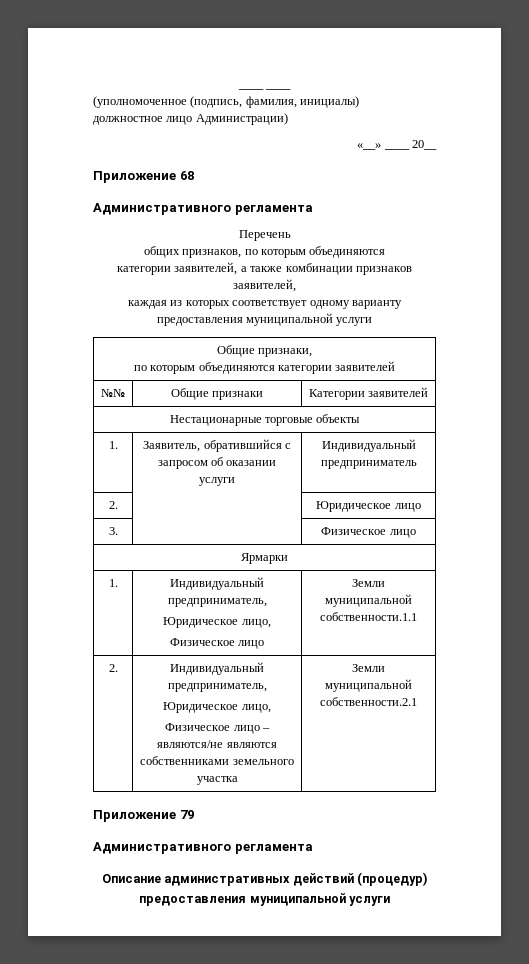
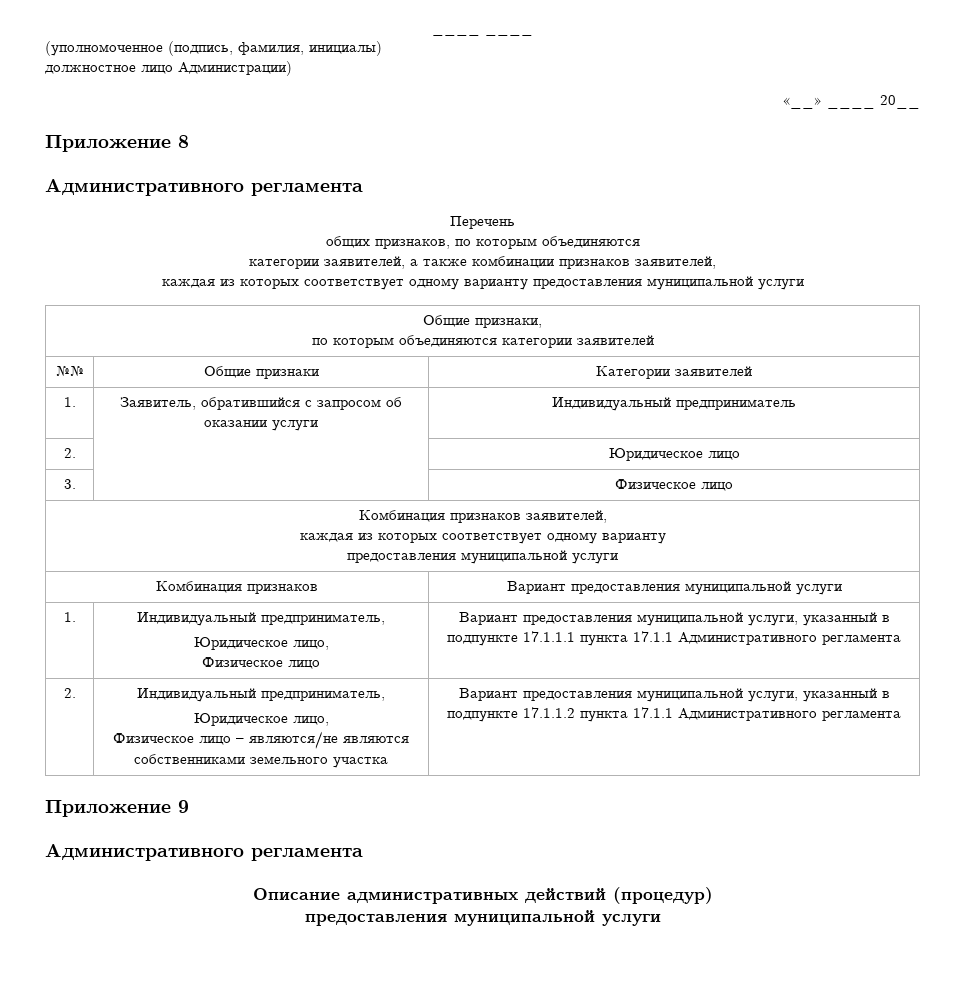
- Приложение 68
+ Приложение 8
- Нестационарные торговые объекты
- Ярмарки
+ Комбинация признаков заявителей,
+ каждая из которых соответствует одному варианту
+ предоставления муниципальной услуги
+ Комбинация признаков | Вариант предоставления муниципальной услуги
  1. | Индивидуальный предприниматель,
  Юридическое лицо,
- Физическое лицо | Земли муниципальной собственности.1.1
+ Физическое лицо | Вариант предоставления муниципальной услуги, указанный в подпункте 17.1.1.1 пункта 17.1.1 Административного регламента
  2. | Индивидуальный предприниматель,
  Юридическое лицо,
- Физическое лицо – являются/не являются собственниками земельного участка | Земли муниципальной собственности.2.1
- Приложение 79
+ Физическое лицо – являются/не являются собственниками земельного участка | Вариант предоставления муниципальной услуги, указанный в подпункте 17.1.1.2 пункта 17.1.1 Административного регламента
+ Приложение 9

